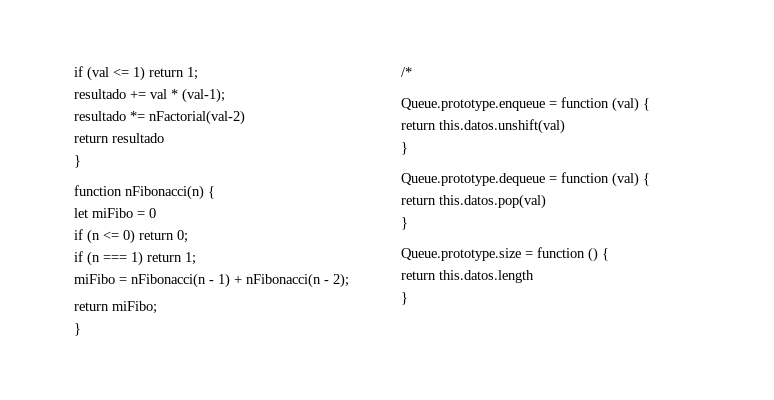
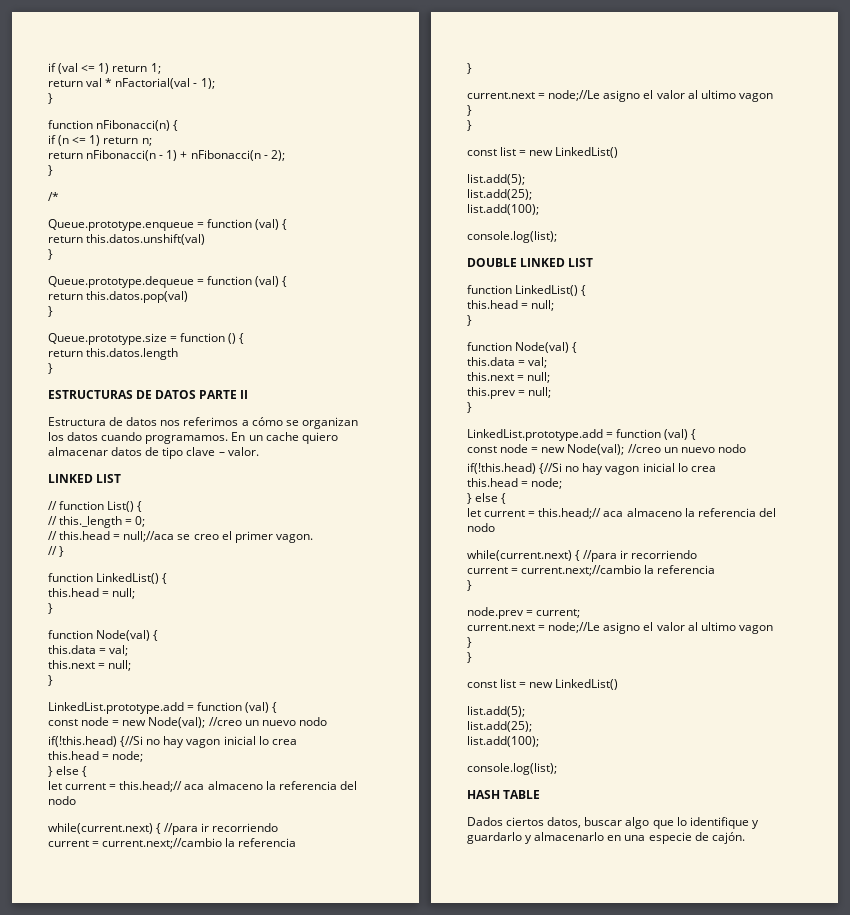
- resultado += val * (val-1);
- resultado *= nFactorial(val-2)
- return resultado
+ return val * nFactorial(val - 1);
- let miFibo = 0
- if (n <= 0) return 0;
- if (n === 1) return 1;
- miFibo = nFibonacci(n - 1) + nFibonacci(n - 2);
+ if (n <= 1) return n;
+ return nFibonacci(n - 1) + nFibonacci(n - 2);
- return miFibo;
+ ESTRUCTURAS DE DATOS PARTE II
+ Estructura de datos nos referimos a cómo se organizan los datos cuando programamos. En un cache quiero almacenar datos de tipo clave – valor.
+ LINKED LIST
+ // function List() {
+ // this._length = 0;
+ // this.head = null;//aca se creo el primer vagon.
+ // }
+ function LinkedList() {
+ this.head = null;
+ }
+ function Node(val) {
+ this.data = val;
+ this.next = null;
+ }
+ LinkedList.prototype.add = function (val) {
+ const node = new Node(val); //creo un nuevo nodo
+ if(!this.head) {//Si no hay vagon inicial lo crea
+ this.head = node;
+ } else {
+ let current = this.head;// aca almaceno la referencia del nodo
+ while(current.next) { //para ir recorriendo
+ current = current.next;//cambio la referencia
+ }
+ current.next = node;//Le asigno el valor al ultimo vagon
+ }
+ }
+ const list = new LinkedList()
+ list.add(5);
+ list.add(25);
+ list.add(100);
+ console.log(list);
+ DOUBLE LINKED LIST
+ function LinkedList() {
+ this.head = null;
+ }
+ function Node(val) {
+ this.data = val;
+ this.next = null;
+ this.prev = null;
+ }
+ LinkedList.prototype.add = function (val) {
+ const node = new Node(val); //creo un nuevo nodo
+ if(!this.head) {//Si no hay vagon inicial lo crea
+ this.head = node;
+ } else {
+ let current = this.head;// aca almaceno la referencia del nodo
+ while(current.next) { //para ir recorriendo
+ current = current.next;//cambio la referencia
+ }
+ node.prev = current;
+ current.next = node;//Le asigno el valor al ultimo vagon
+ }
+ }
+ const list = new LinkedList()
+ list.add(5);
+ list.add(25);
+ list.add(100);
+ console.log(list);
+ HASH TABLE
+ Dados ciertos datos, buscar algo que lo identifique y guardarlo y almacenarlo en una especie de cajón.

